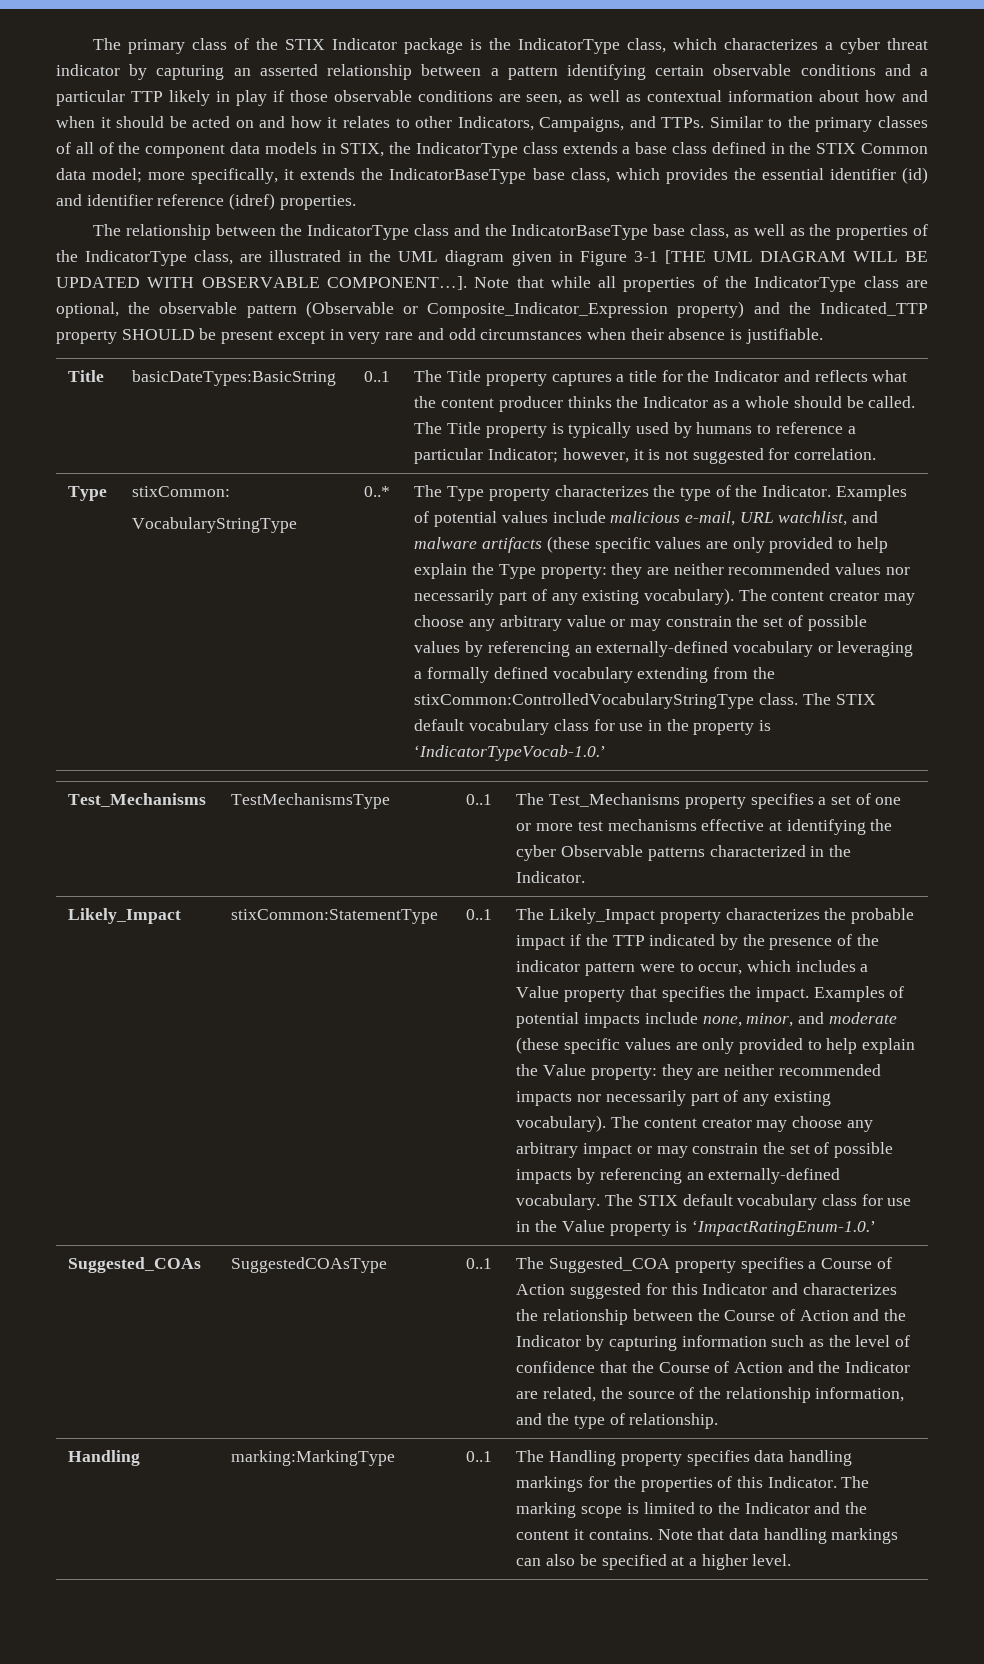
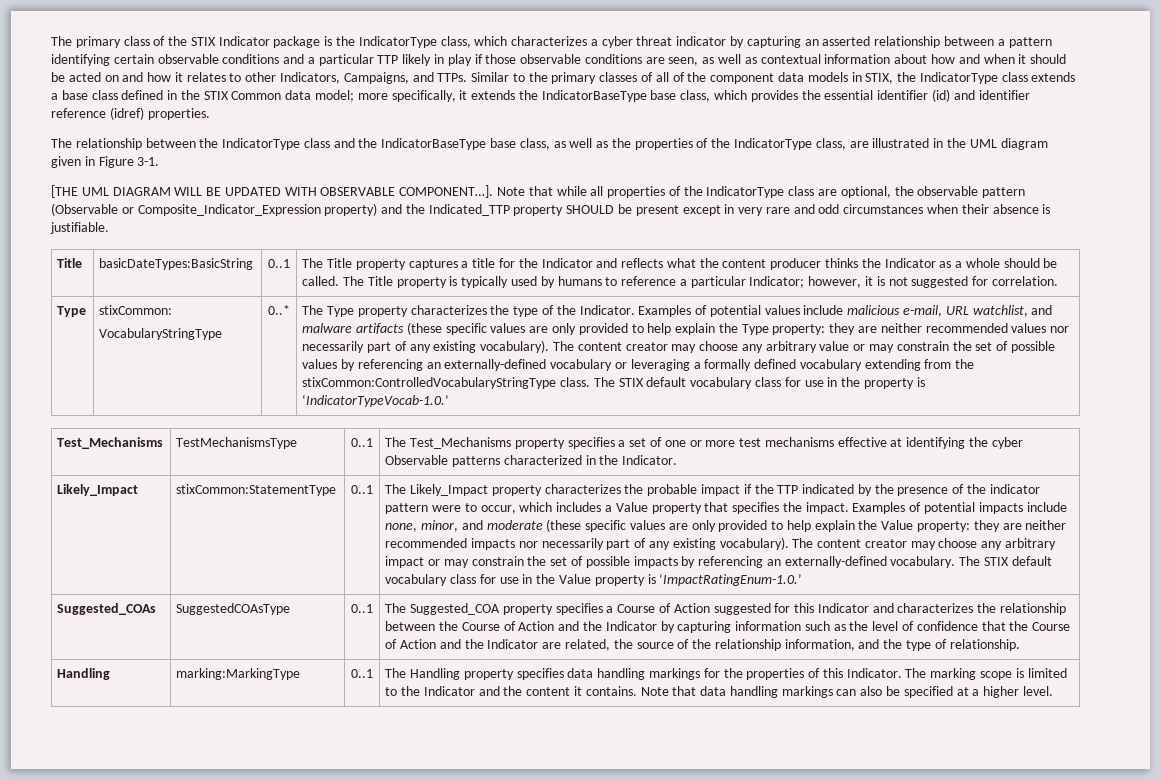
- The relationship between the IndicatorType class and the IndicatorBaseType base class, as well as the properties of the IndicatorType class, are illustrated in the UML diagram given in Figure 3-1 [THE UML DIAGRAM WILL BE UPDATED WITH OBSERVABLE COMPONENT…].
+ The relationship between the IndicatorType class and the IndicatorBaseType base class, as well as the properties of the IndicatorType class, are illustrated in the UML diagram given in Figure 3-1.
+ [THE UML DIAGRAM WILL BE UPDATED WITH OBSERVABLE COMPONENT…].

